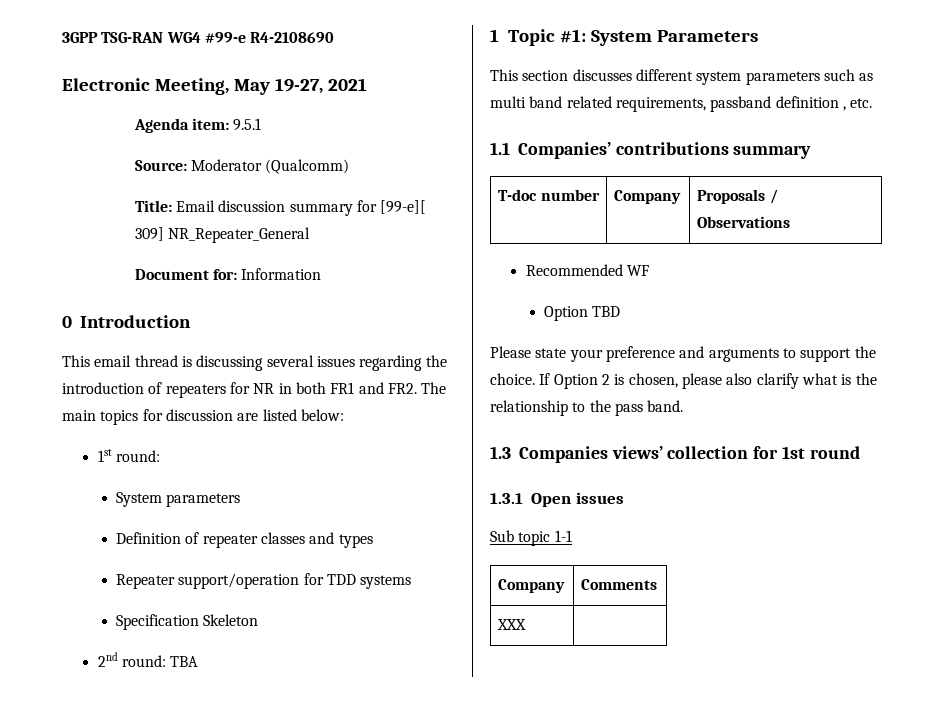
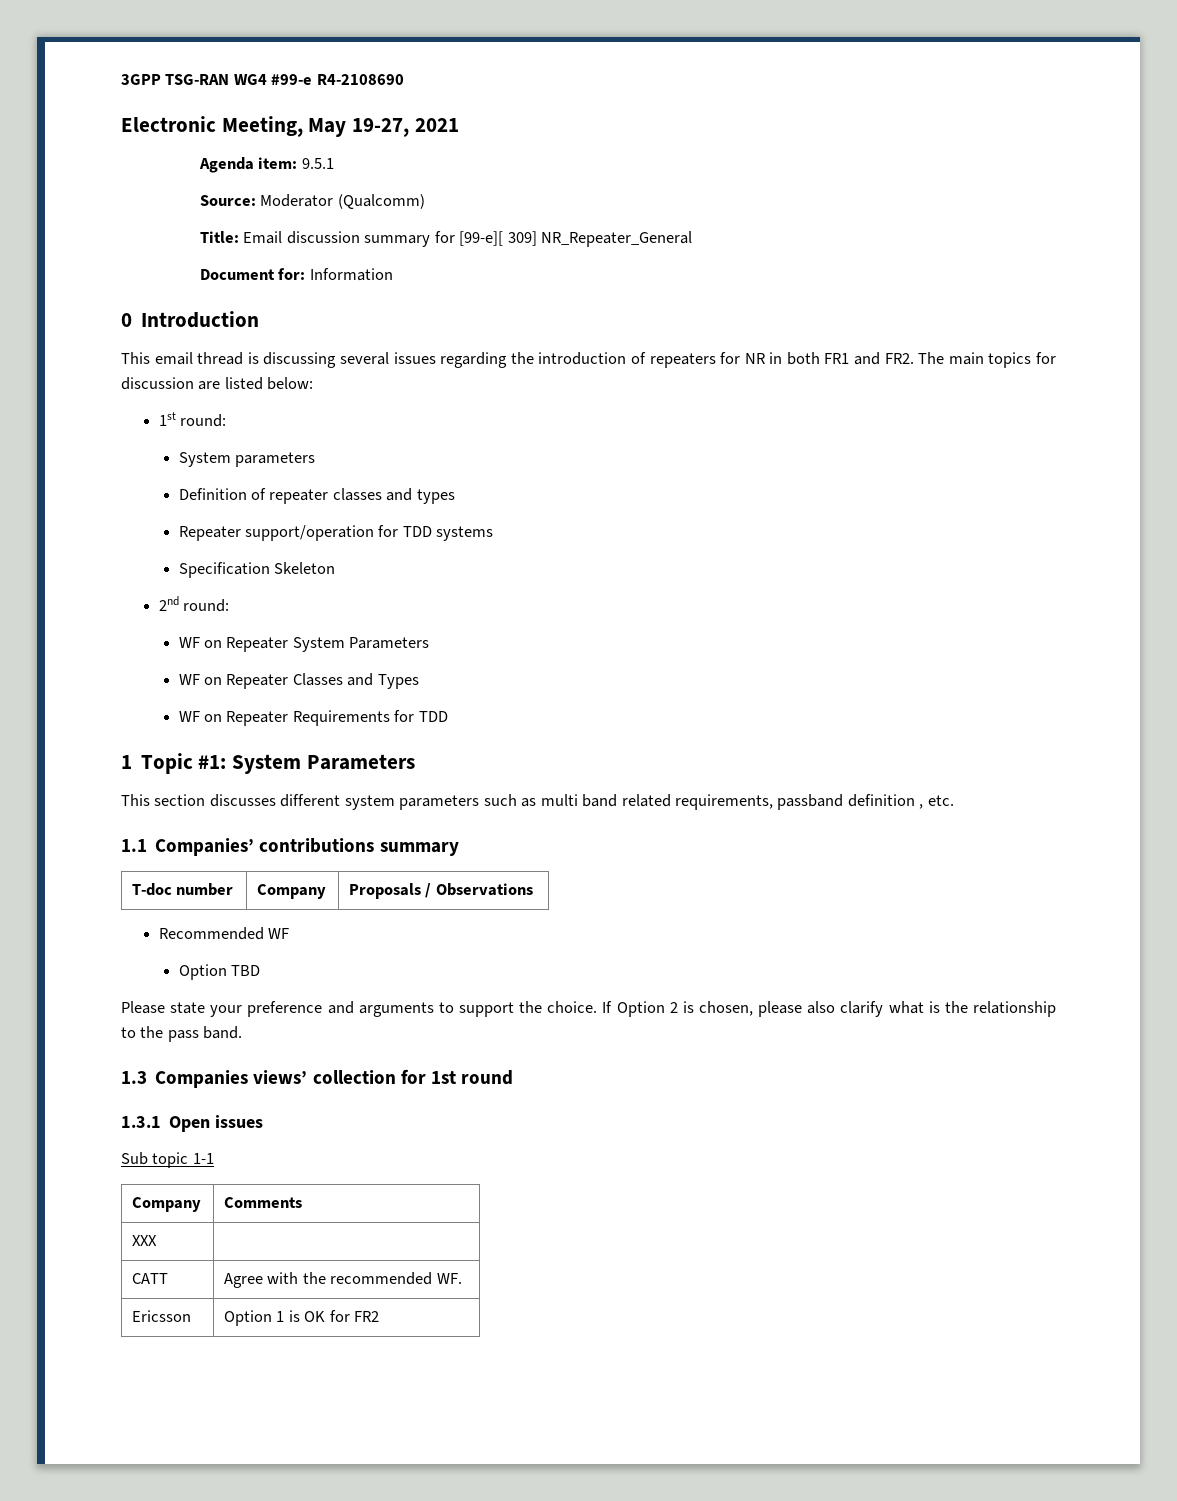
- 2nd round: TBA
+ 2nd round:
+ WF on Repeater System Parameters
+ WF on Repeater Classes and Types
+ WF on Repeater Requirements for TDD
+ CATT | Agree with the recommended WF.
+ Ericsson | Option 1 is OK for FR2

